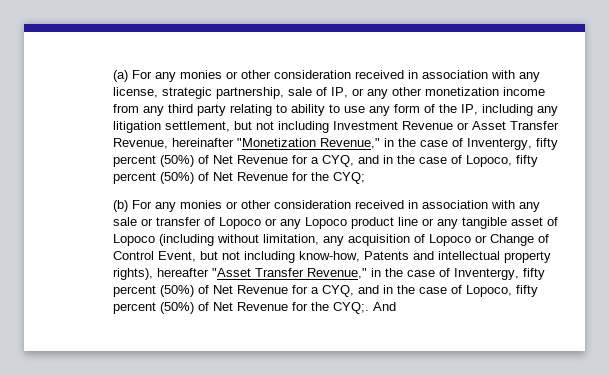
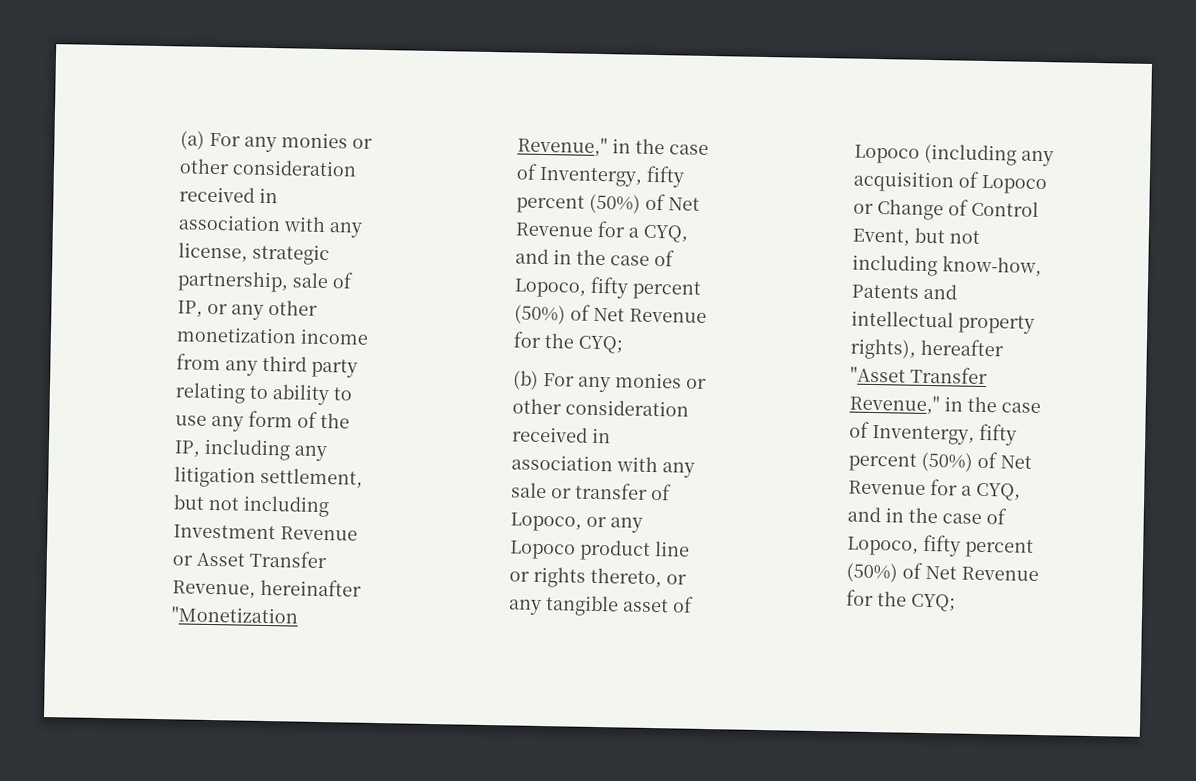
- (b) For any monies or other consideration received in association with any sale or transfer of Lopoco or any Lopoco product line or any tangible asset of Lopoco (including without limitation, any acquisition of Lopoco or Change of Control Event, but not including know-how, Patents and intellectual property rights), hereafter "Asset Transfer Revenue," in the case of Inventergy, fifty percent (50%) of Net Revenue for a CYQ, and in the case of Lopoco, fifty percent (50%) of Net Revenue for the CYQ;. And
+ (b) For any monies or other consideration received in association with any sale or transfer of Lopoco, or any Lopoco product line or rights thereto, or any tangible asset of Lopoco (including any acquisition of Lopoco or Change of Control Event, but not including know-how, Patents and intellectual property rights), hereafter "Asset Transfer Revenue," in the case of Inventergy, fifty percent (50%) of Net Revenue for a CYQ, and in the case of Lopoco, fifty percent (50%) of Net Revenue for the CYQ;

